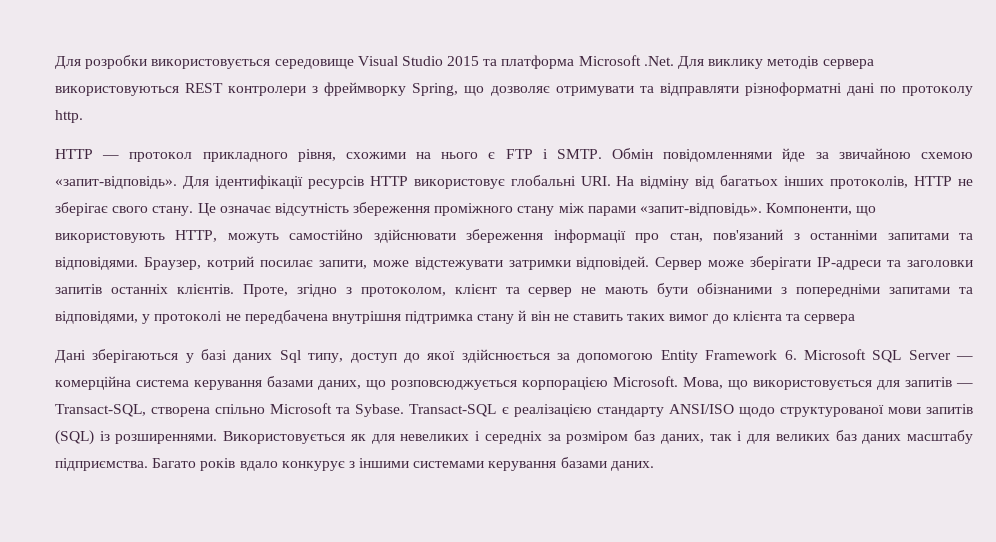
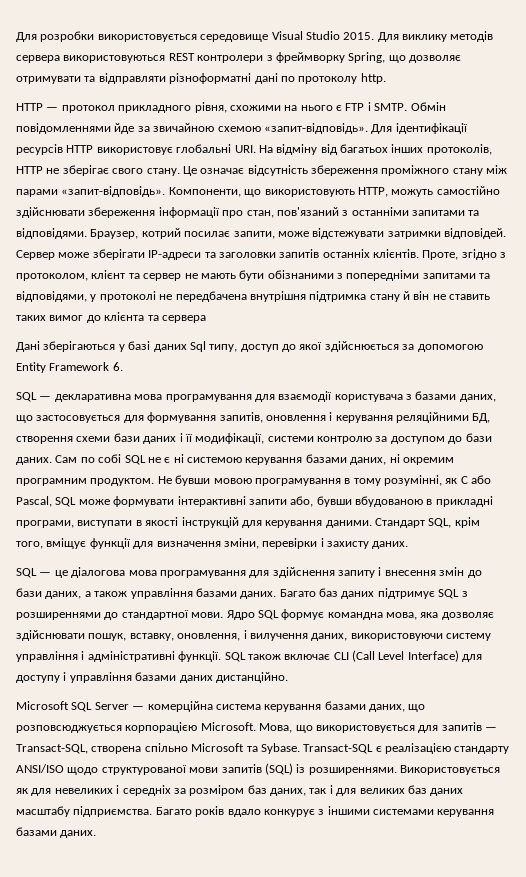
- Для розробки використовується середовище Visual Studio 2015 та платформа Microsoft .Net. Для виклику методів сервера використовуються REST контролери з фреймворку Spring, що дозволяє отримувати та відправляти різноформатні дані по протоколу http.
+ Для розробки використовується середовище Visual Studio 2015. Для виклику методів сервера використовуються REST контролери з фреймворку Spring, що дозволяє отримувати та відправляти різноформатні дані по протоколу http.
- Дані зберігаються у базі даних Sql типу, доступ до якої здійснюється за допомогою Entity Framework 6. Microsoft SQL Server — комерційна система керування базами даних, що розповсюджується корпорацією Microsoft.
+ Дані зберігаються у базі даних Sql типу, доступ до якої здійснюється за допомогою Entity Framework 6.
+ SQL — декларативна мова програмування для взаємодії користувача з базами даних, що застосовується для формування запитів, оновлення і керування реляційними БД, створення схеми бази даних і її модифікації, системи контролю за доступом до бази даних. Сам по собі SQL не є ні системою керування базами даних, ні окремим програмним продуктом. Не бувши мовою програмування в тому розумінні, як C або Pascal, SQL може формувати інтерактивні запити або, бувши вбудованою в прикладні програми, виступати в якості інструкцій для керування даними. Стандарт SQL, крім того, вміщує функції для визначення зміни, перевірки і захисту даних.
+ SQL — це діалогова мова програмування для здійснення запиту і внесення змін до бази даних, а також управління базами даних. Багато баз даних підтримує SQL з розширеннями до стандартної мови. Ядро SQL формує командна мова, яка дозволяє здійснювати пошук, вставку, оновлення, і вилучення даних, використовуючи систему управління і адміністративні функції. SQL також включає CLI (Call Level Interface) для доступу і управління базами даних дистанційно.
+ Microsoft SQL Server — комерційна система керування базами даних, що розповсюджується корпорацією Microsoft.

